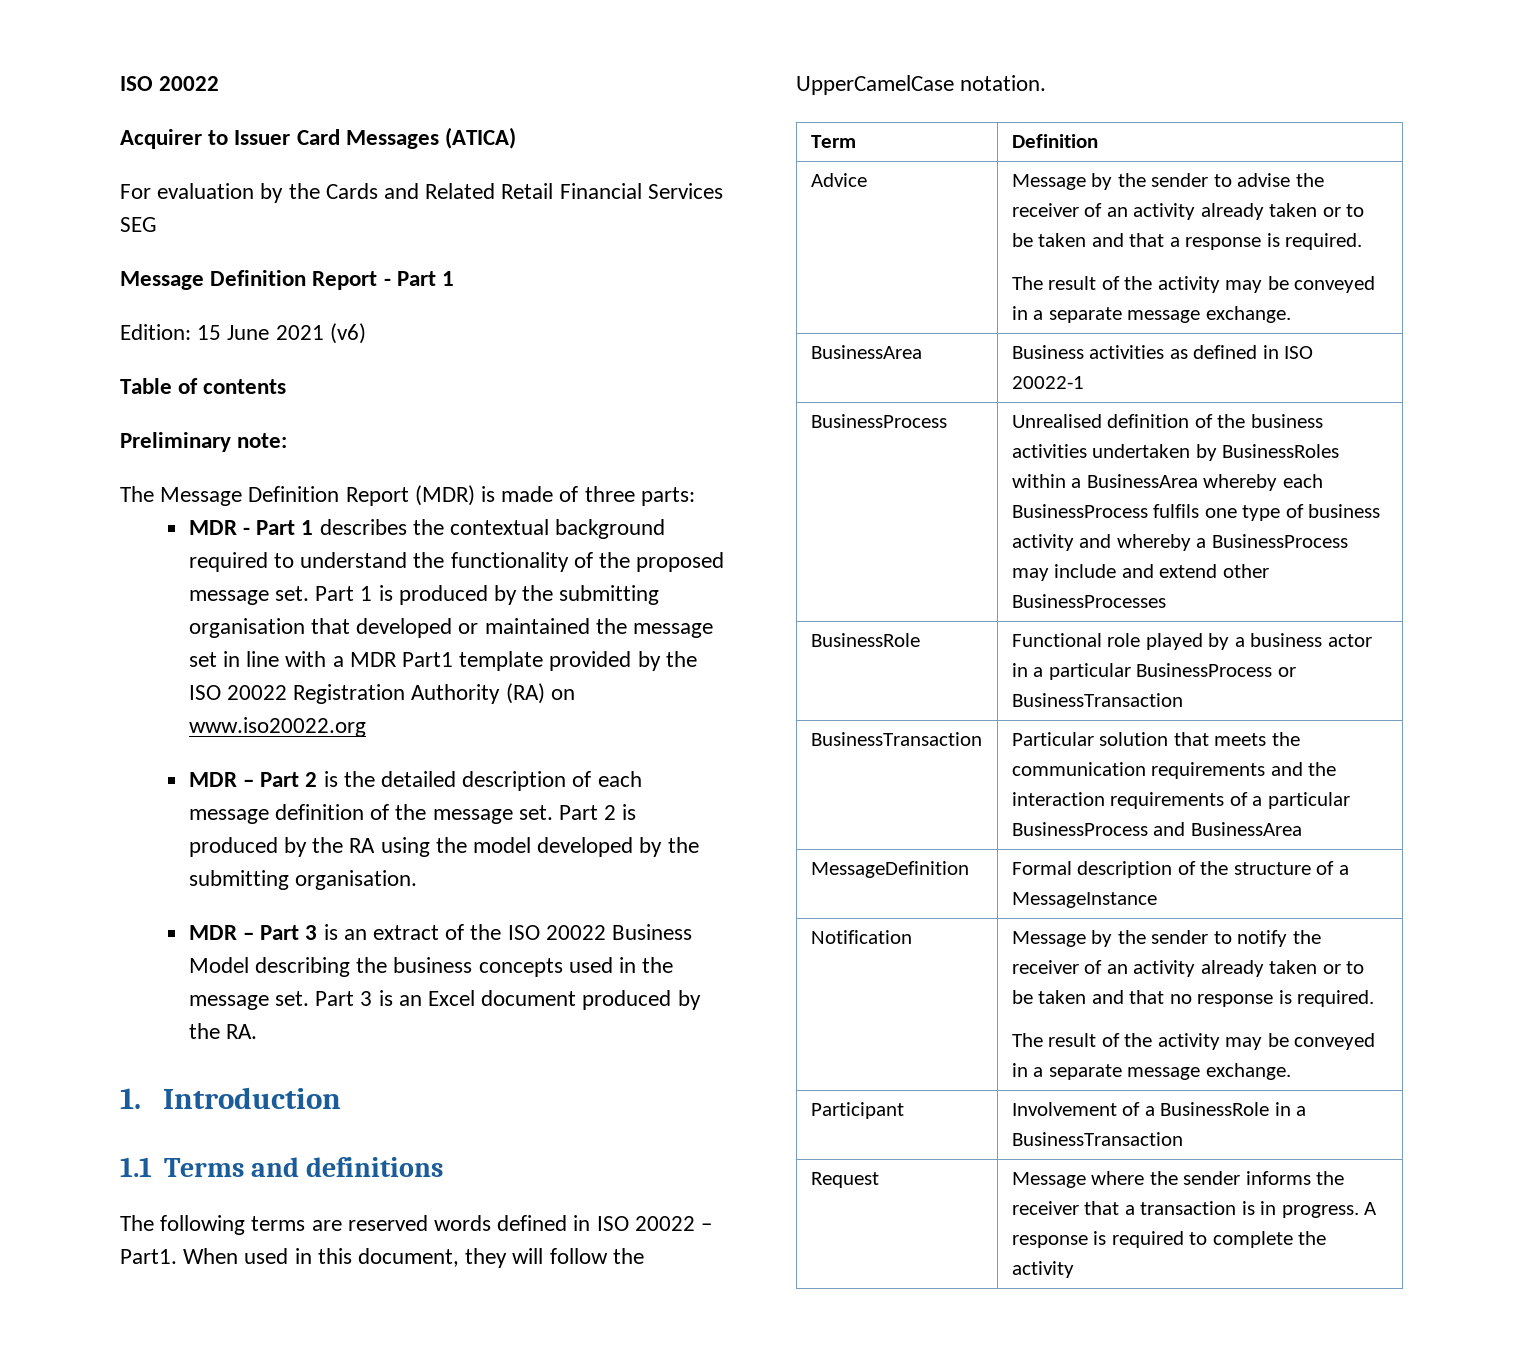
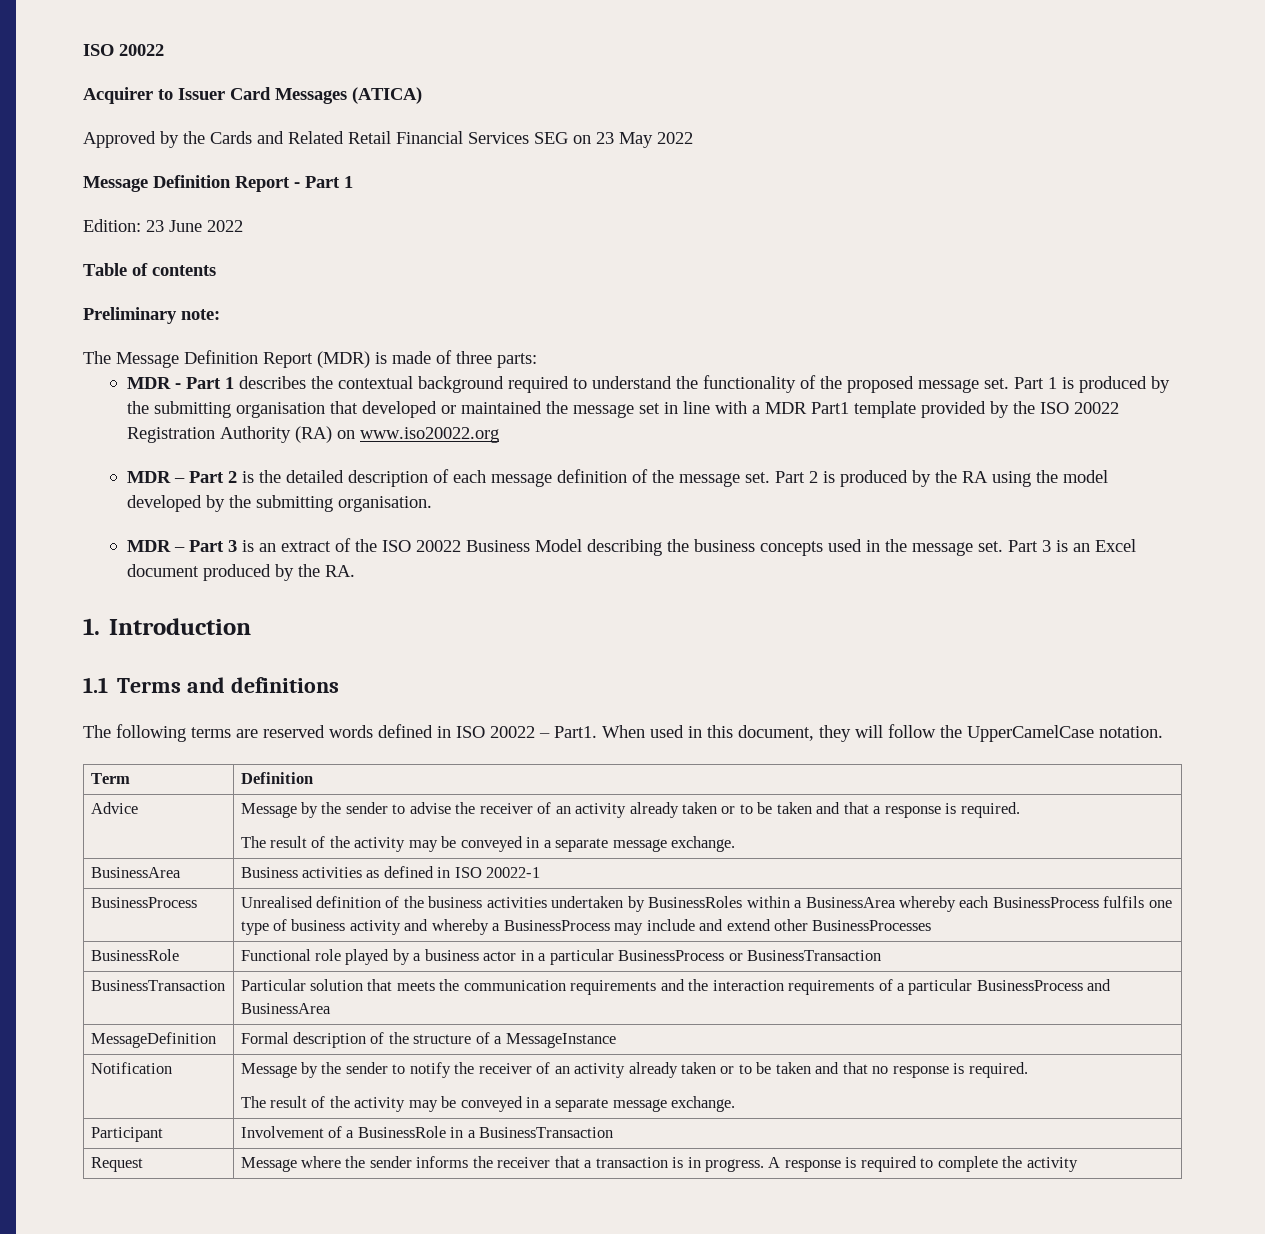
- For evaluation by the Cards and Related Retail Financial Services SEG
+ Approved by the Cards and Related Retail Financial Services SEG on 23 May 2022
- Edition: 15 June 2021 (v6)
+ Edition: 23 June 2022

